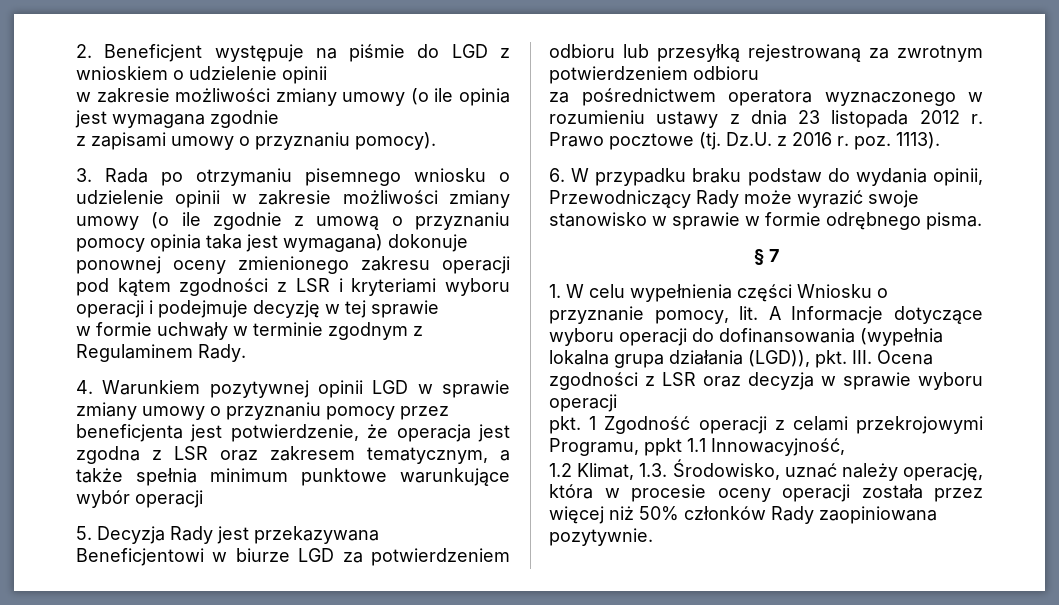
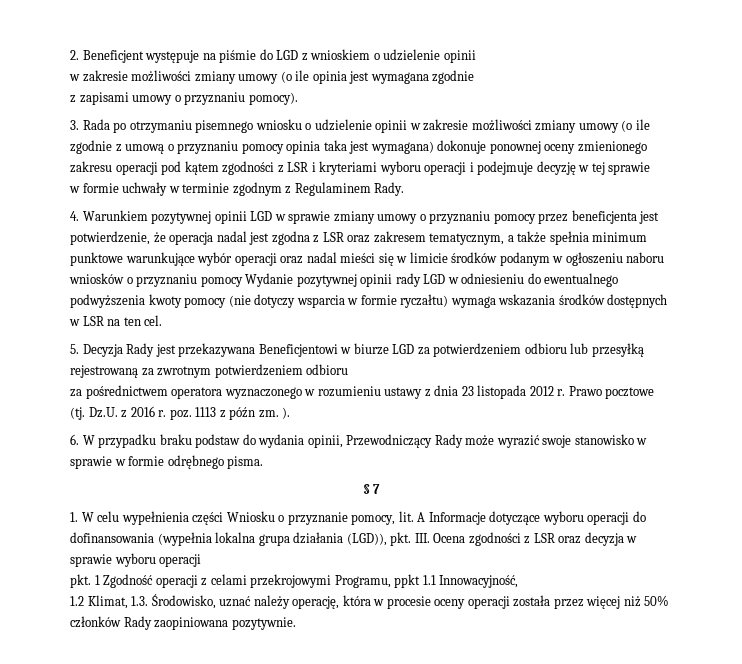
- 4. Warunkiem pozytywnej opinii LGD w sprawie zmiany umowy o przyznaniu pomocy przez beneficjenta jest potwierdzenie, że operacja jest zgodna z LSR oraz zakresem tematycznym, a także spełnia minimum punktowe warunkujące wybór operacji
+ 4. Warunkiem pozytywnej opinii LGD w sprawie zmiany umowy o przyznaniu pomocy przez beneficjenta jest potwierdzenie, że operacja nadal jest zgodna z LSR oraz zakresem tematycznym, a także spełnia minimum punktowe warunkujące wybór operacji oraz nadal mieści się w limicie środków podanym w ogłoszeniu naboru wniosków o przyznaniu pomocy Wydanie pozytywnej opinii rady LGD w odniesieniu do ewentualnego podwyższenia kwoty pomocy (nie dotyczy wsparcia w formie ryczałtu) wymaga wskazania środków dostępnych w LSR na ten cel.
- Dz.U. z 2016 r. poz. 1113).
+ Dz.U. z 2016 r. poz. 1113 z późn zm. ).

